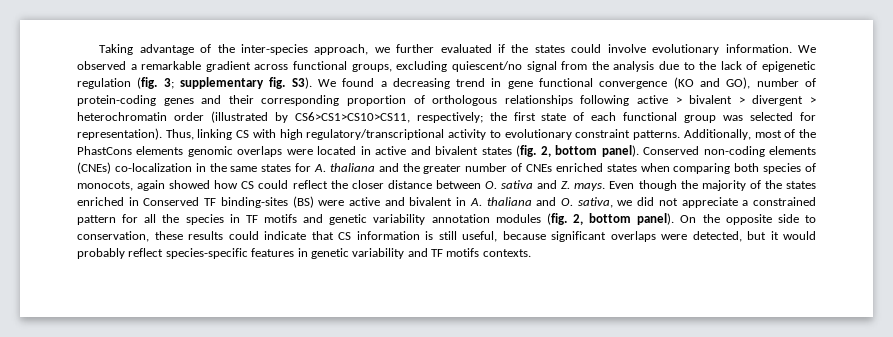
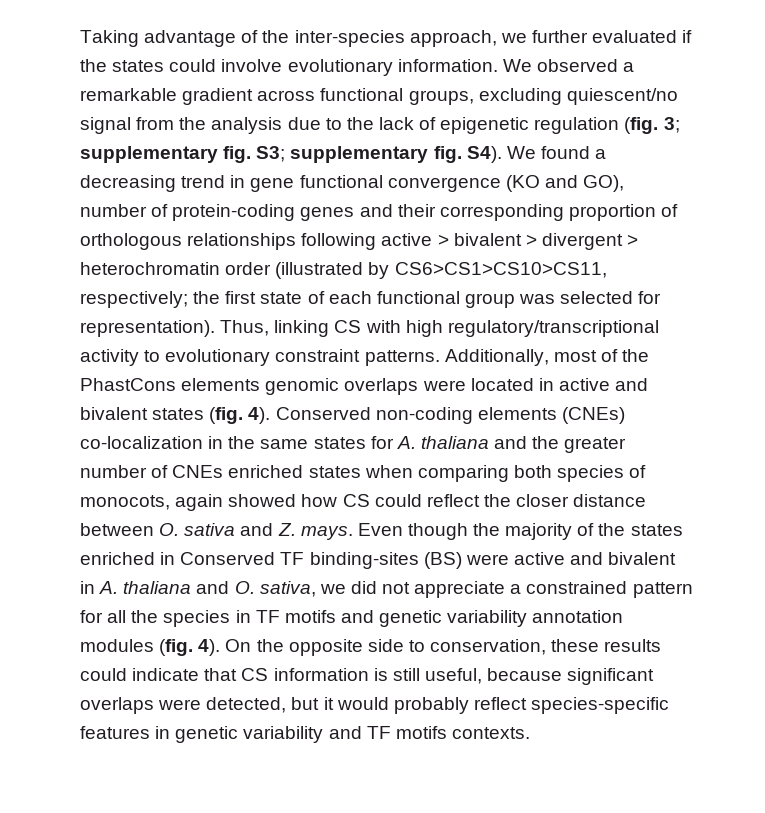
- supplementary fig. S3). We found a decreasing trend in gene functional convergence (KO and GO), number of protein-coding genes and their corresponding proportion of orthologous relationships following active > bivalent > divergent > heterochromatin order (illustrated by CS6>CS1>CS10>CS11, respectively;
+ supplementary fig. S3; supplementary fig. S4). We found a decreasing trend in gene functional convergence (KO and GO), number of protein-coding genes and their corresponding proportion of orthologous relationships following active > bivalent > divergent > heterochromatin order (illustrated by CS6>CS1>CS10>CS11, respectively;
- Additionally, most of the PhastCons elements genomic overlaps were located in active and bivalent states (fig. 2, bottom panel).
+ Additionally, most of the PhastCons elements genomic overlaps were located in active and bivalent states (fig. 4).
- Even though the majority of the states enriched in Conserved TF binding-sites (BS) were active and bivalent in A. thaliana and O. sativa, we did not appreciate a constrained pattern for all the species in TF motifs and genetic variability annotation modules (fig. 2, bottom panel).
+ Even though the majority of the states enriched in Conserved TF binding-sites (BS) were active and bivalent in A. thaliana and O. sativa, we did not appreciate a constrained pattern for all the species in TF motifs and genetic variability annotation modules (fig. 4).

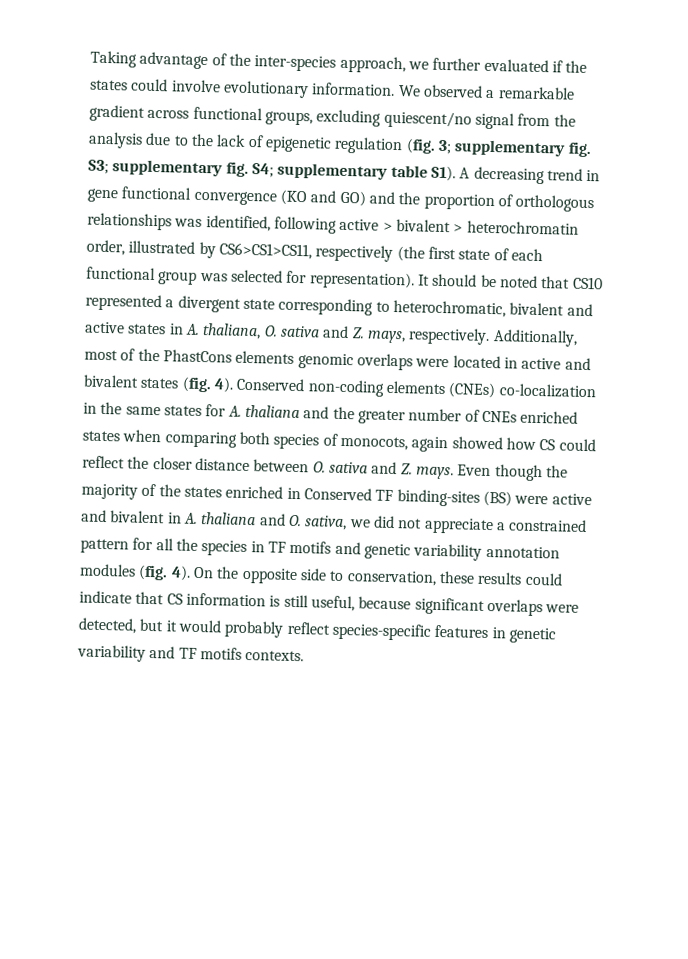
- We observed a remarkable gradient across functional groups, excluding quiescent/no signal from the analysis due to the lack of epigenetic regulation (fig. 3; supplementary fig. S3; supplementary fig. S4). We found a decreasing trend in gene functional convergence (KO and GO), number of protein-coding genes and their corresponding proportion of orthologous relationships following active > bivalent > divergent > heterochromatin order (illustrated by CS6>CS1>CS10>CS11, respectively; the first state of each functional group was selected for representation).
+ We observed a remarkable gradient across functional groups, excluding quiescent/no signal from the analysis due to the lack of epigenetic regulation (fig. 3; supplementary fig. S3; supplementary fig. S4; supplementary table S1). A decreasing trend in gene functional convergence (KO and GO) and the proportion of orthologous relationships was identified, following active > bivalent > heterochromatin order, illustrated by CS6>CS1>CS11, respectively (the first state of each functional group was selected for representation).
- Thus, linking CS with high regulatory/transcriptional activity to evolutionary constraint patterns.
+ It should be noted that CS10 represented a divergent state corresponding to heterochromatic, bivalent and active states in A. thaliana, O. sativa and Z. mays, respectively.

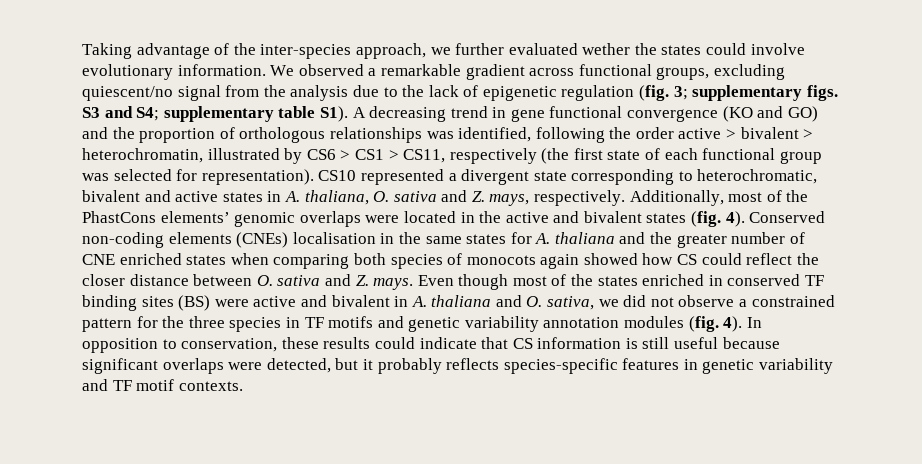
- Taking advantage of the inter-species approach, we further evaluated if the states could involve evolutionary information.
+ Taking advantage of the inter-species approach, we further evaluated wether the states could involve evolutionary information.
- supplementary fig. S3; supplementary fig. S4;
+ supplementary figs. S3 and S4;
- supplementary table S1). A decreasing trend in gene functional convergence (KO and GO) and the proportion of orthologous relationships was identified, following active > bivalent > heterochromatin order, illustrated by CS6>CS1>CS11, respectively (the first state of each functional group was selected for representation).
+ supplementary table S1). A decreasing trend in gene functional convergence (KO and GO) and the proportion of orthologous relationships was identified, following the order active > bivalent > heterochromatin, illustrated by CS6 > CS1 > CS11, respectively (the first state of each functional group was selected for representation).
- It should be noted that CS10 represented a divergent state corresponding to heterochromatic, bivalent and active states in A. thaliana, O. sativa and Z. mays, respectively.
+ CS10 represented a divergent state corresponding to heterochromatic, bivalent and active states in A. thaliana, O. sativa and Z. mays, respectively.
- Additionally, most of the PhastCons elements genomic overlaps were located in active and bivalent states (fig. 4).
+ Additionally, most of the PhastCons elements’ genomic overlaps were located in the active and bivalent states (fig. 4).
- Conserved non-coding elements (CNEs) co-localization in the same states for A. thaliana and the greater number of CNEs enriched states when comparing both species of monocots, again showed how CS could reflect the closer distance between O. sativa and Z. mays.
+ Conserved non-coding elements (CNEs) localisation in the same states for A. thaliana and the greater number of CNE enriched states when comparing both species of monocots again showed how CS could reflect the closer distance between O. sativa and Z. mays.
- Even though the majority of the states enriched in Conserved TF binding-sites (BS) were active and bivalent in A. thaliana and O. sativa, we did not appreciate a constrained pattern for all the species in TF motifs and genetic variability annotation modules (fig. 4).
+ Even though most of the states enriched in conserved TF binding sites (BS) were active and bivalent in A. thaliana and O. sativa, we did not observe a constrained pattern for the three species in TF motifs and genetic variability annotation modules (fig. 4).
- On the opposite side to conservation, these results could indicate that CS information is still useful, because significant overlaps were detected, but it would probably reflect species-specific features in genetic variability and TF motifs contexts.
+ In opposition to conservation, these results could indicate that CS information is still useful because significant overlaps were detected, but it probably reflects species-specific features in genetic variability and TF motif contexts.

